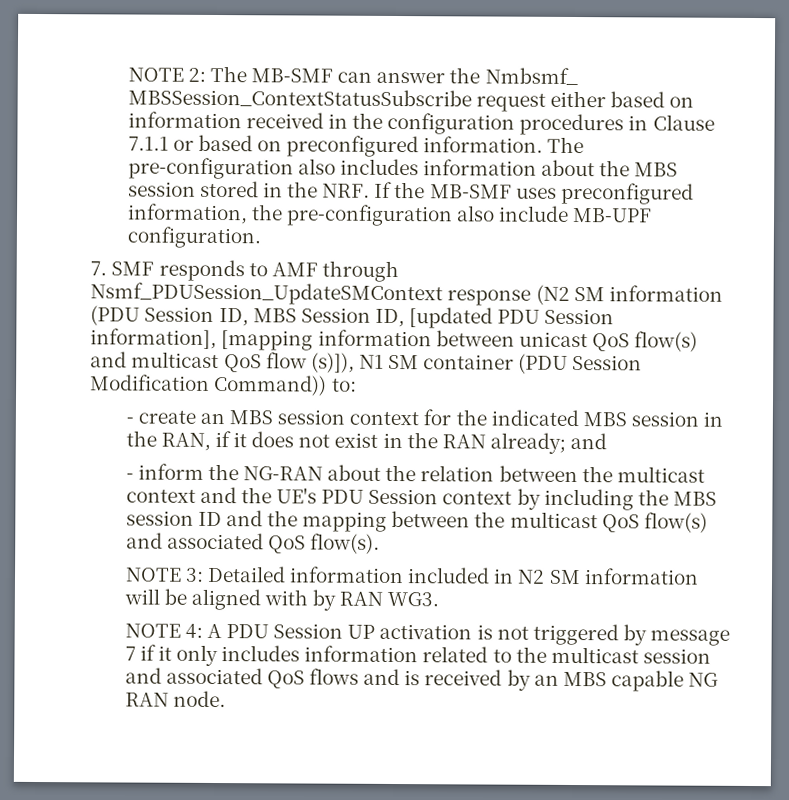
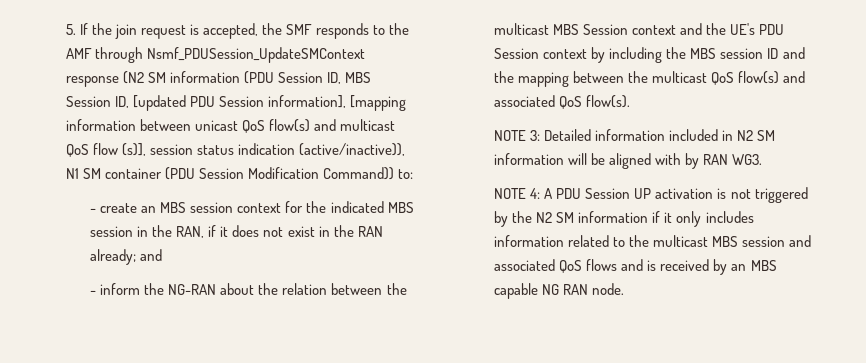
- NOTE 2: The MB-SMF can answer the Nmbsmf_ MBSSession_ContextStatusSubscribe request either based on information received in the configuration procedures in Clause 7.1.1 or based on preconfigured information. The pre-configuration also includes information about the MBS session stored in the NRF. If the MB-SMF uses preconfigured information, the pre-configuration also include MB-UPF configuration.
- 7. SMF responds to AMF through Nsmf_PDUSession_UpdateSMContext response (N2 SM information (PDU Session ID, MBS Session ID, [updated PDU Session information], [mapping information between unicast QoS flow(s) and multicast QoS flow (s)]), N1 SM container (PDU Session Modification Command)) to:
+ 5. If the join request is accepted, the SMF responds to the AMF through Nsmf_PDUSession_UpdateSMContext response (N2 SM information (PDU Session ID, MBS Session ID, [updated PDU Session information], [mapping information between unicast QoS flow(s) and multicast QoS flow (s)], session status indication (active/inactive)), N1 SM container (PDU Session Modification Command)) to:
- - inform the NG-RAN about the relation between the multicast context and the UE's PDU Session context by including the MBS session ID and the mapping between the multicast QoS flow(s) and associated QoS flow(s).
+ - inform the NG-RAN about the relation between the multicast MBS Session context and the UE's PDU Session context by including the MBS session ID and the mapping between the multicast QoS flow(s) and associated QoS flow(s).
- NOTE 4: A PDU Session UP activation is not triggered by message 7 if it only includes information related to the multicast session and associated QoS flows and is received by an MBS capable NG RAN node.
+ NOTE 4: A PDU Session UP activation is not triggered by the N2 SM information if it only includes information related to the multicast MBS session and associated QoS flows and is received by an MBS capable NG RAN node.

